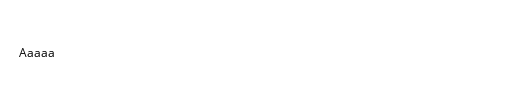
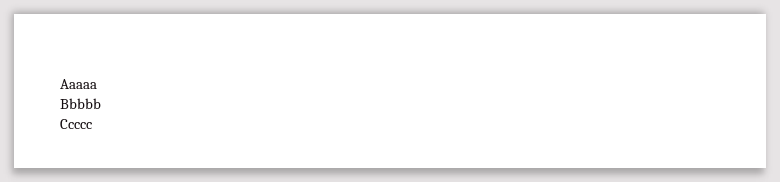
+ Bbbbb
+ Ccccc

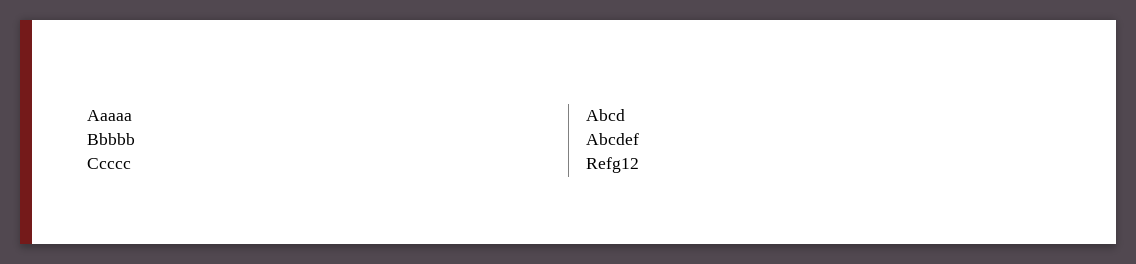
+ Abcd
+ Abcdef
+ Refg12

